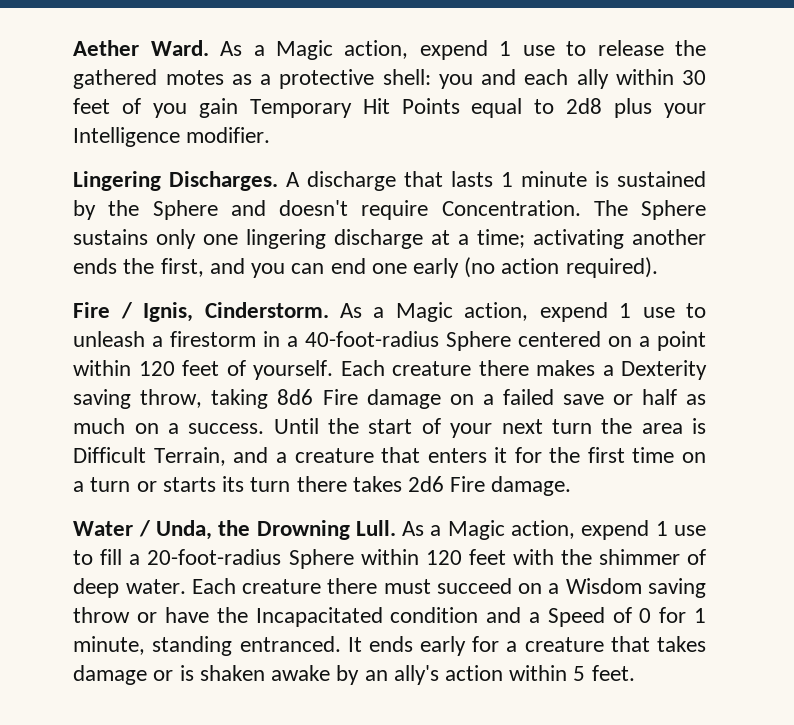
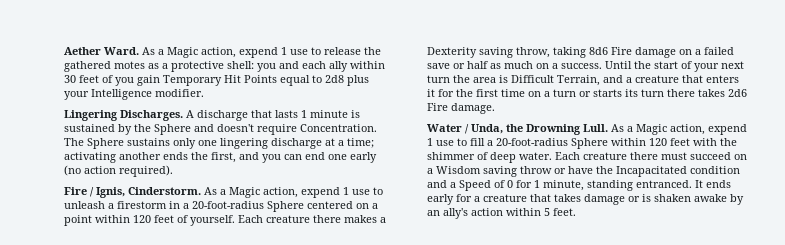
- As a Magic action, expend 1 use to unleash a firestorm in a 40-foot-radius Sphere centered on a point within 120 feet of yourself.
+ As a Magic action, expend 1 use to unleash a firestorm in a 20-foot-radius Sphere centered on a point within 120 feet of yourself.

